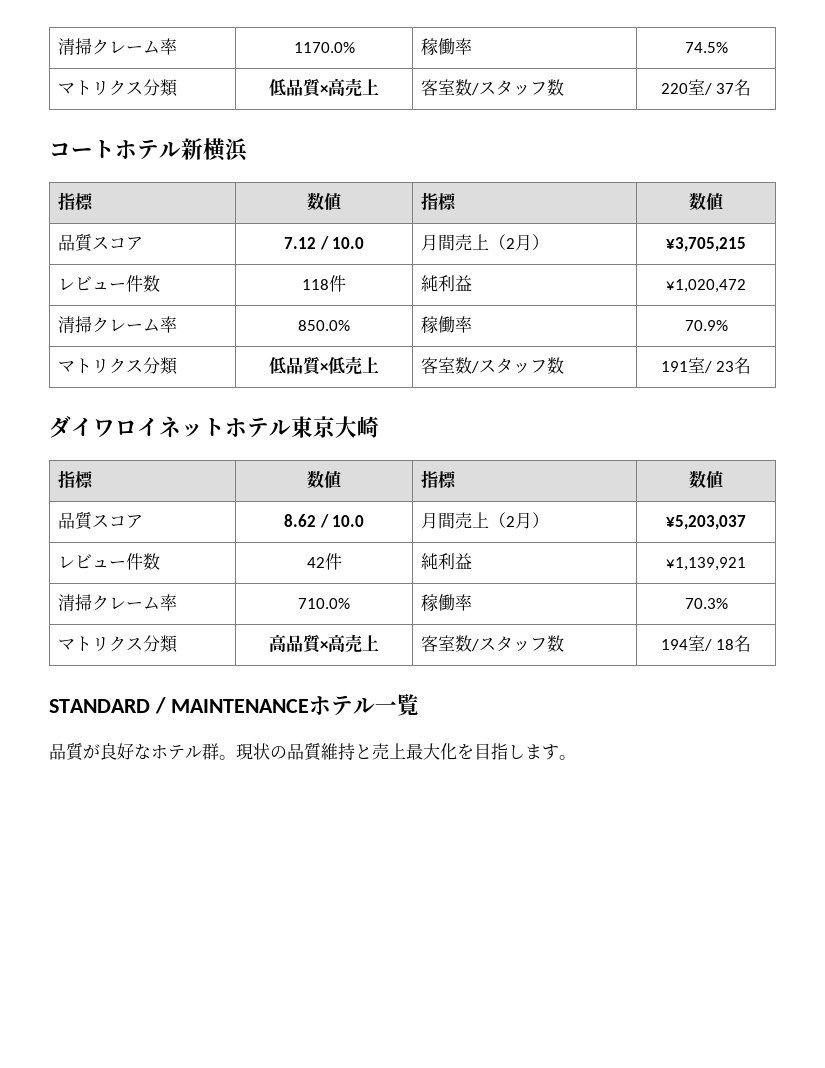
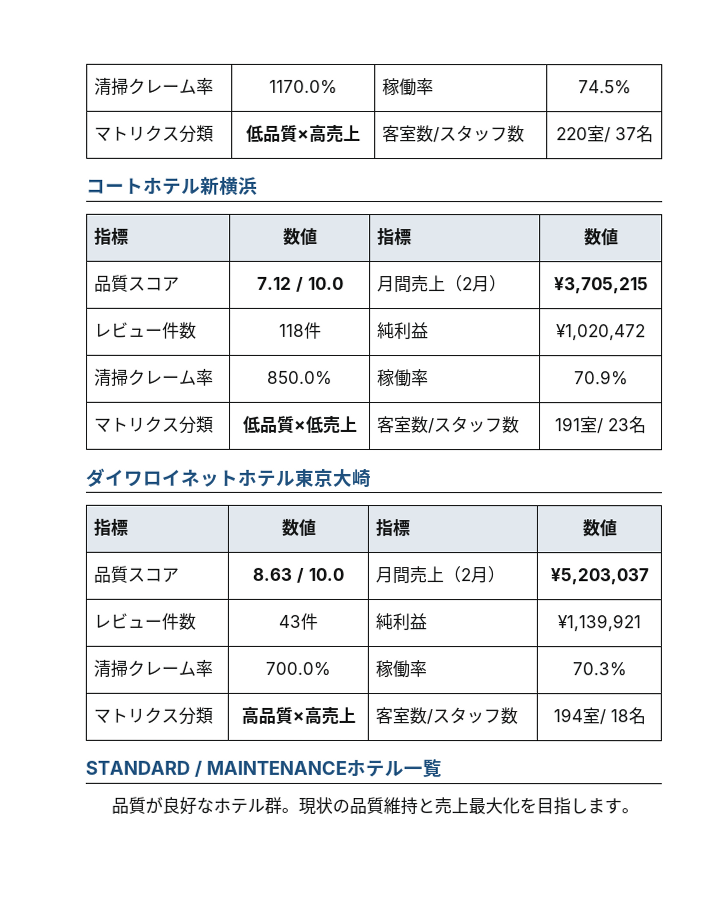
- 品質スコア | 8.62 / 10.0 | 月間売上（2月） | ¥5,203,037
+ 品質スコア | 8.63 / 10.0 | 月間売上（2月） | ¥5,203,037
- レビュー件数 | 42件 | 純利益 | ¥1,139,921
+ レビュー件数 | 43件 | 純利益 | ¥1,139,921
- 清掃クレーム率 | 710.0% | 稼働率 | 70.3%
+ 清掃クレーム率 | 700.0% | 稼働率 | 70.3%

